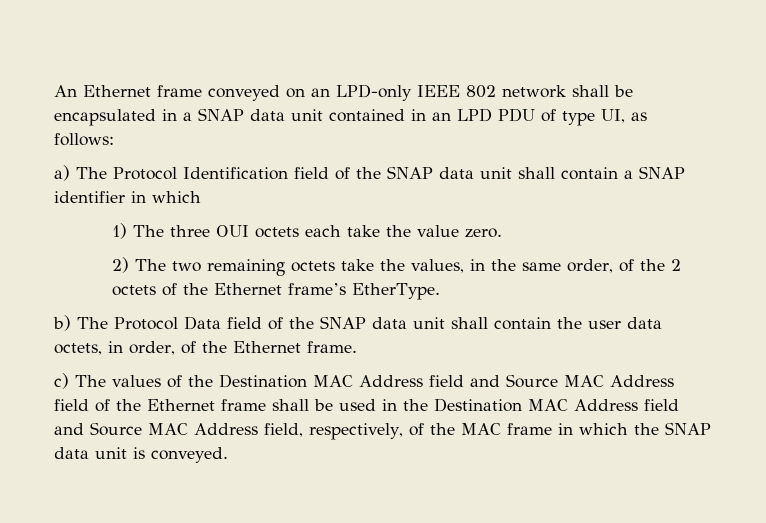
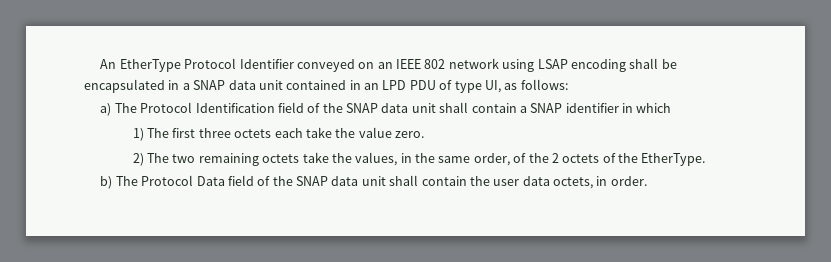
- An Ethernet frame conveyed on an LPD-only IEEE 802 network shall be encapsulated in a SNAP data unit contained in an LPD PDU of type UI, as follows:
+ An EtherType Protocol Identifier conveyed on an IEEE 802 network using LSAP encoding shall be encapsulated in a SNAP data unit contained in an LPD PDU of type UI, as follows:
- 1) The three OUI octets each take the value zero.
+ 1) The first three octets each take the value zero.
- 2) The two remaining octets take the values, in the same order, of the 2 octets of the Ethernet frame’s EtherType.
+ 2) The two remaining octets take the values, in the same order, of the 2 octets of the EtherType.
- b) The Protocol Data field of the SNAP data unit shall contain the user data octets, in order, of the Ethernet frame.
- c) The values of the Destination MAC Address field and Source MAC Address field of the Ethernet frame shall be used in the Destination MAC Address field and Source MAC Address field, respectively, of the MAC frame in which the SNAP data unit is conveyed.
+ b) The Protocol Data field of the SNAP data unit shall contain the user data octets, in order.

